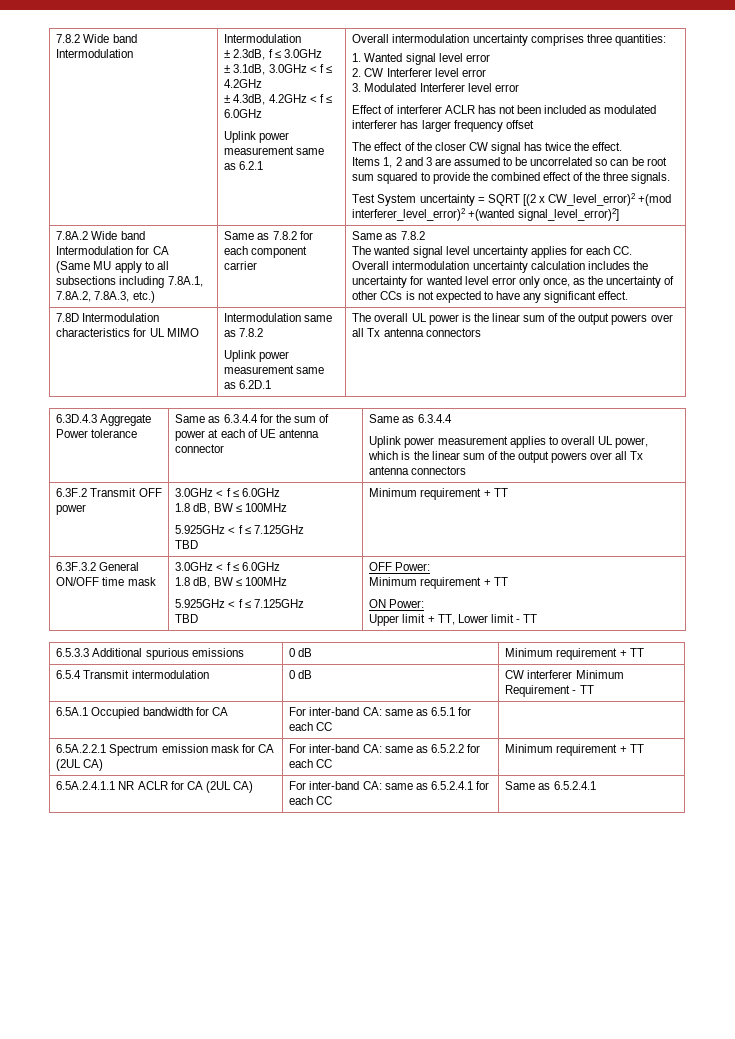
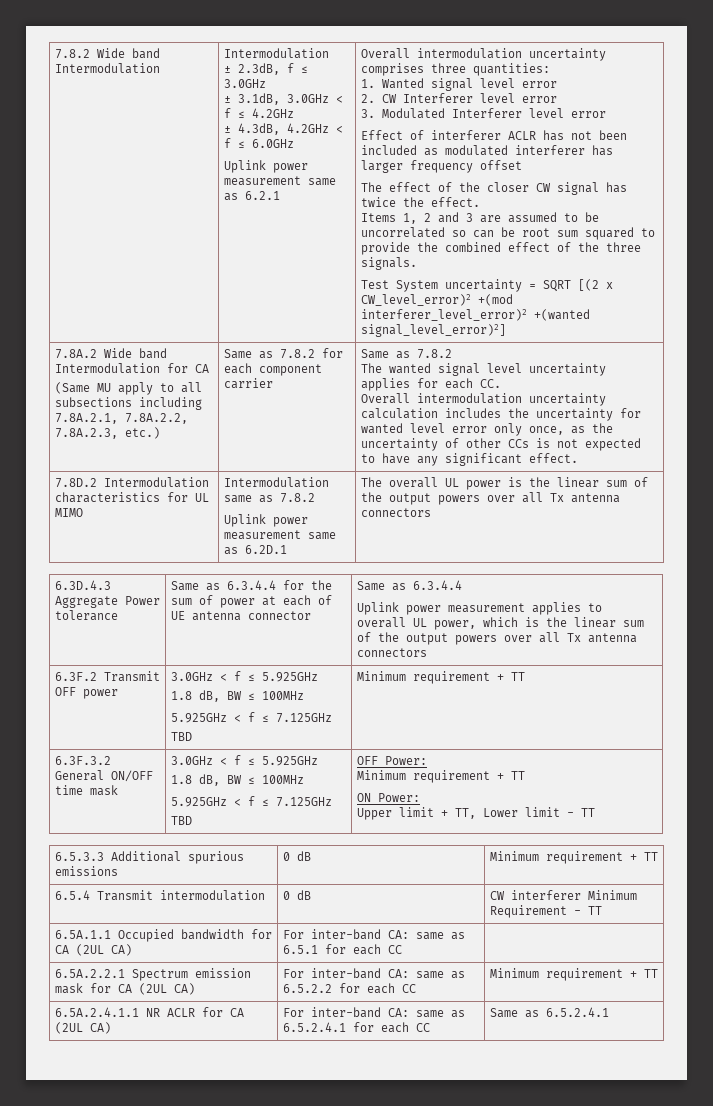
- (Same MU apply to all subsections including 7.8A.1, 7.8A.2, 7.8A.3, etc.)
+ (Same MU apply to all subsections including 7.8A.2.1, 7.8A.2.2, 7.8A.2.3, etc.)
- 7.8D Intermodulation characteristics for UL MIMO | Intermodulation same as 7.8.2
+ 7.8D.2 Intermodulation characteristics for UL MIMO | Intermodulation same as 7.8.2
- 6.3F.2 Transmit OFF power | 3.0GHz < f ≤ 6.0GHz
+ 6.3F.2 Transmit OFF power | 3.0GHz < f ≤ 5.925GHz
- 6.3F.3.2 General ON/OFF time mask | 3.0GHz < f ≤ 6.0GHz
+ 6.3F.3.2 General ON/OFF time mask | 3.0GHz < f ≤ 5.925GHz
- 6.5A.1 Occupied bandwidth for CA | For inter-band CA: same as 6.5.1 for each CC |
+ 6.5A.1.1 Occupied bandwidth for CA (2UL CA) | For inter-band CA: same as 6.5.1 for each CC |

